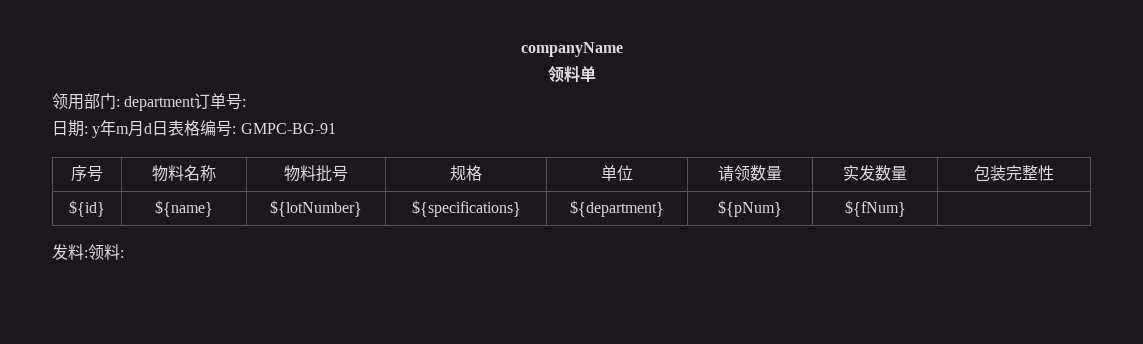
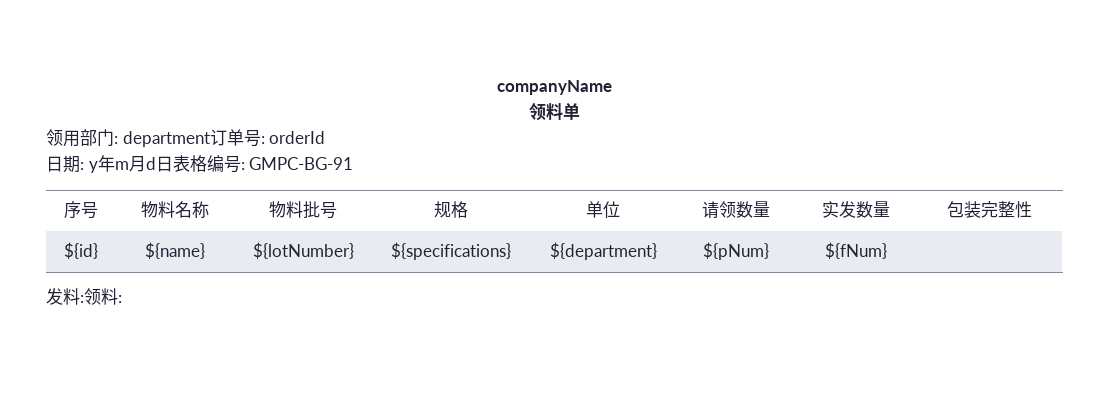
- 领用部门: department订单号:
+ 领用部门: department订单号: orderId

